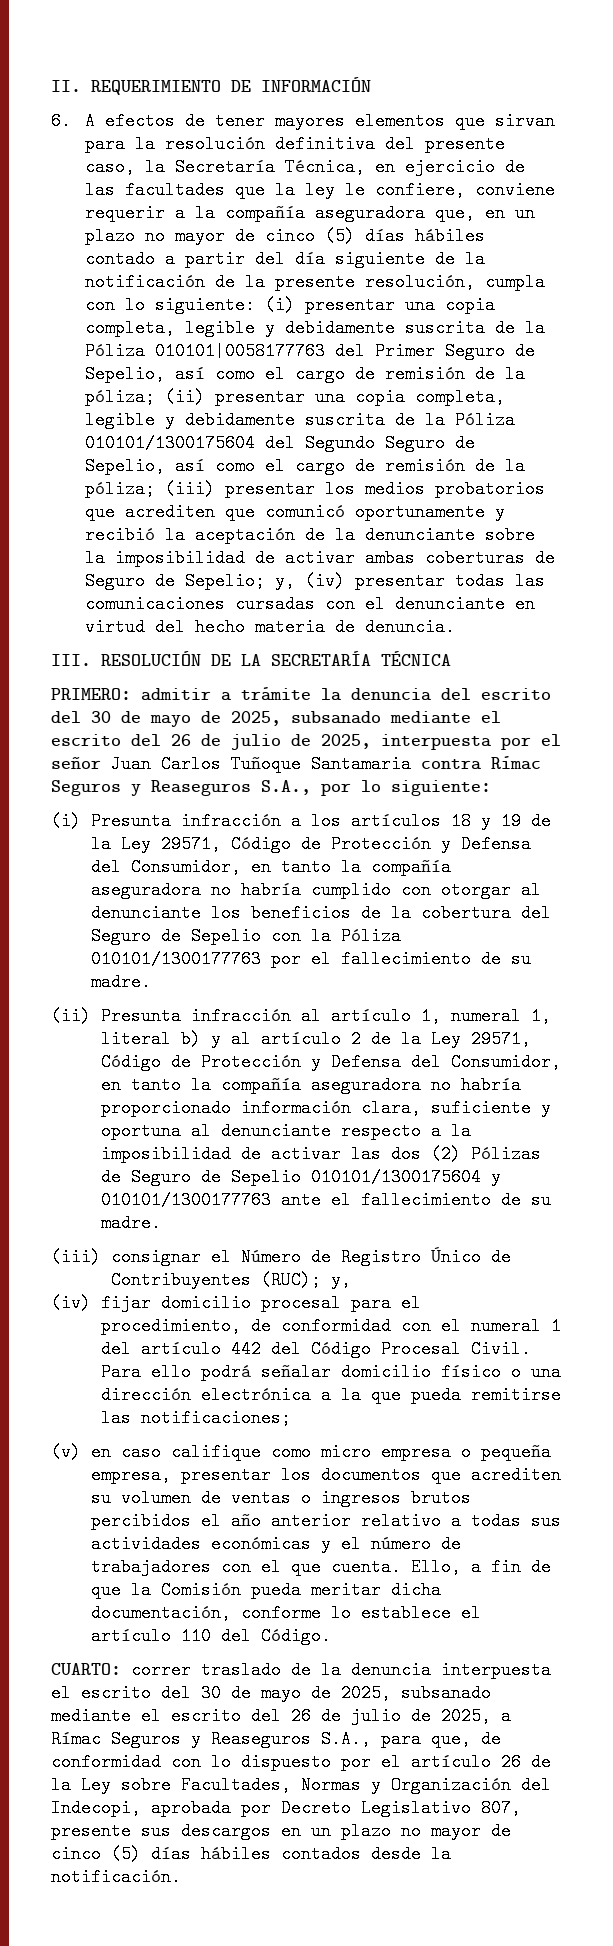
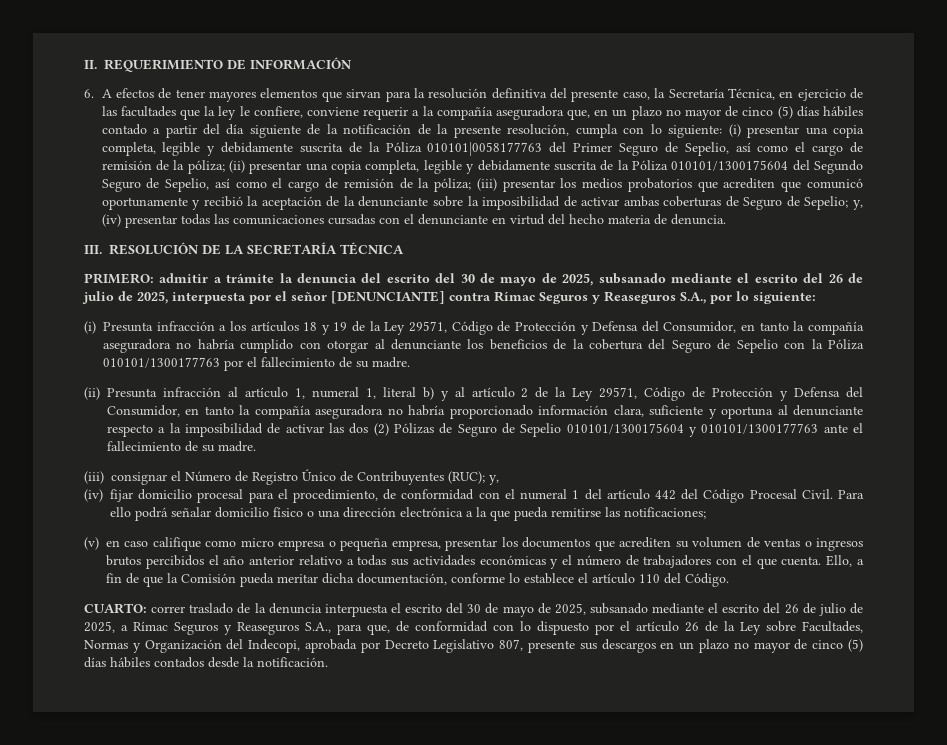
- PRIMERO: admitir a trámite la denuncia del escrito del 30 de mayo de 2025, subsanado mediante el escrito del 26 de julio de 2025, interpuesta por el señor Juan Carlos Tuñoque Santamaria contra Rímac Seguros y Reaseguros S.A., por lo siguiente:
+ PRIMERO: admitir a trámite la denuncia del escrito del 30 de mayo de 2025, subsanado mediante el escrito del 26 de julio de 2025, interpuesta por el señor [DENUNCIANTE] contra Rímac Seguros y Reaseguros S.A., por lo siguiente:

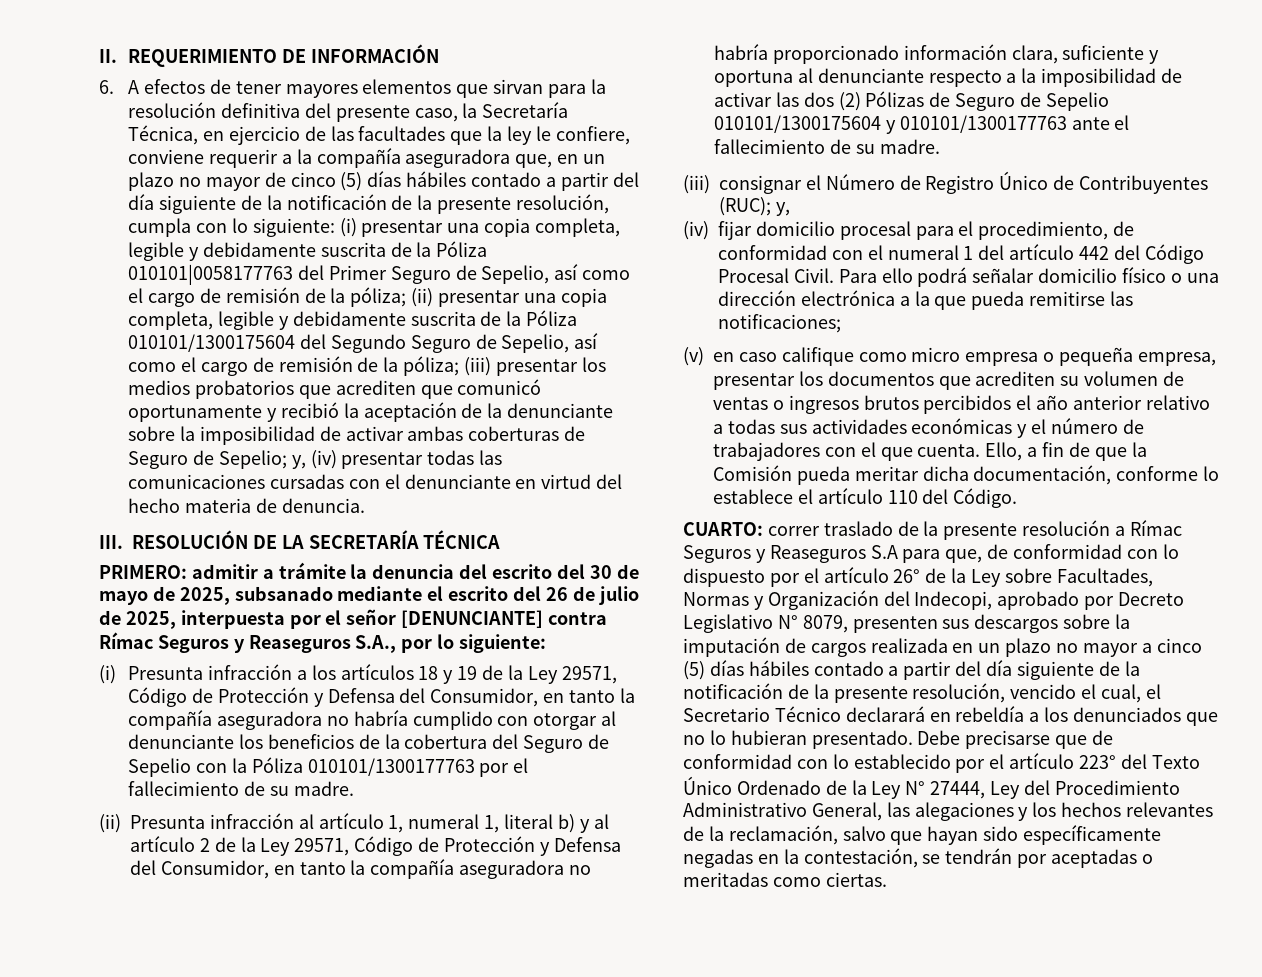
- CUARTO: correr traslado de la denuncia interpuesta el escrito del 30 de mayo de 2025, subsanado mediante el escrito del 26 de julio de 2025, a Rímac Seguros y Reaseguros S.A., para que, de conformidad con lo dispuesto por el artículo 26 de la Ley sobre Facultades, Normas y Organización del Indecopi, aprobada por Decreto Legislativo 807, presente sus descargos en un plazo no mayor de cinco (5) días hábiles contados desde la notificación.
+ CUARTO: correr traslado de la presente resolución a Rímac Seguros y Reaseguros S.A para que, de conformidad con lo dispuesto por el artículo 26° de la Ley sobre Facultades, Normas y Organización del Indecopi, aprobado por Decreto Legislativo N° 8079, presenten sus descargos sobre la imputación de cargos realizada en un plazo no mayor a cinco (5) días hábiles contado a partir del día siguiente de la notificación de la presente resolución, vencido el cual, el Secretario Técnico declarará en rebeldía a los denunciados que no lo hubieran presentado. Debe precisarse que de conformidad con lo establecido por el artículo 223° del Texto Único Ordenado de la Ley N° 27444, Ley del Procedimiento Administrativo General, las alegaciones y los hechos relevantes de la reclamación, salvo que hayan sido específicamente negadas en la contestación, se tendrán por aceptadas o meritadas como ciertas.

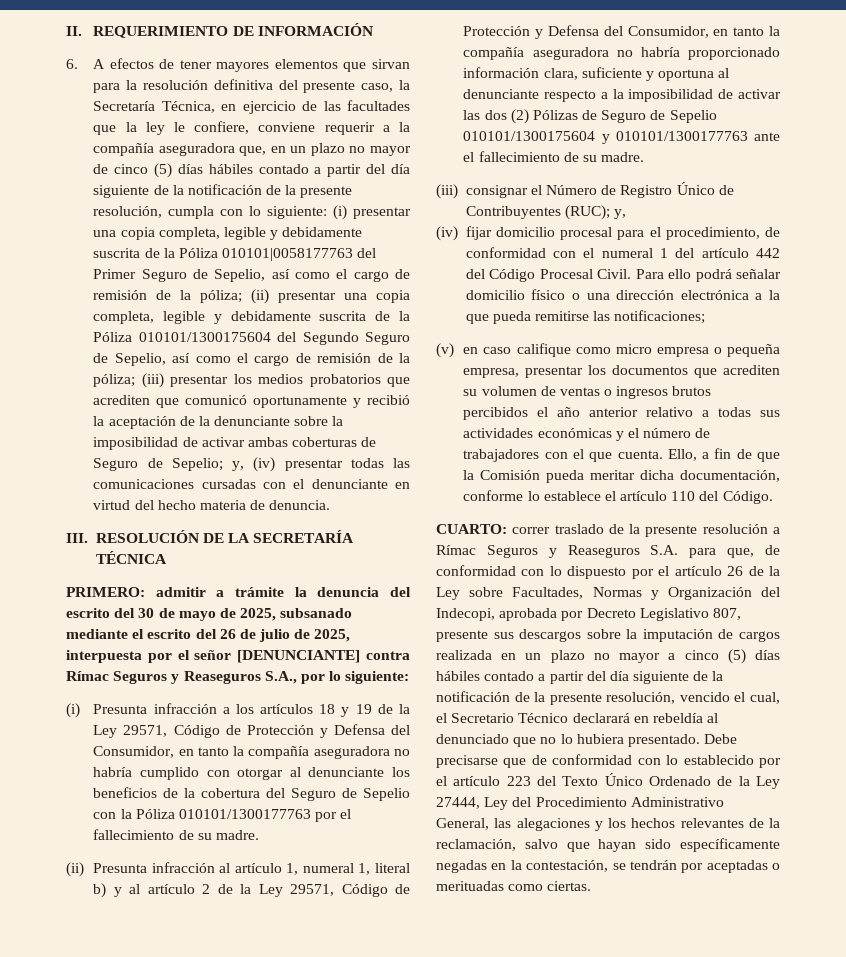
- correr traslado de la presente resolución a Rímac Seguros y Reaseguros S.A para que, de conformidad con lo dispuesto por el artículo 26° de la Ley sobre Facultades, Normas y Organización del Indecopi, aprobado por Decreto Legislativo N° 8079, presenten sus descargos sobre la imputación de cargos realizada en un plazo no mayor a cinco (5) días hábiles contado a partir del día siguiente de la notificación de la presente resolución, vencido el cual, el Secretario Técnico declarará en rebeldía a los denunciados que no lo hubieran presentado.
+ correr traslado de la presente resolución a Rímac Seguros y Reaseguros S.A. para que, de conformidad con lo dispuesto por el artículo 26 de la Ley sobre Facultades, Normas y Organización del Indecopi, aprobada por Decreto Legislativo 807, presente sus descargos sobre la imputación de cargos realizada en un plazo no mayor a cinco (5) días hábiles contado a partir del día siguiente de la notificación de la presente resolución, vencido el cual, el Secretario Técnico declarará en rebeldía al denunciado que no lo hubiera presentado.
- Debe precisarse que de conformidad con lo establecido por el artículo 223° del Texto Único Ordenado de la Ley N° 27444, Ley del Procedimiento Administrativo General, las alegaciones y los hechos relevantes de la reclamación, salvo que hayan sido específicamente negadas en la contestación, se tendrán por aceptadas o meritadas como ciertas.
+ Debe precisarse que de conformidad con lo establecido por el artículo 223 del Texto Único Ordenado de la Ley 27444, Ley del Procedimiento Administrativo General, las alegaciones y los hechos relevantes de la reclamación, salvo que hayan sido específicamente negadas en la contestación, se tendrán por aceptadas o merituadas como ciertas.

